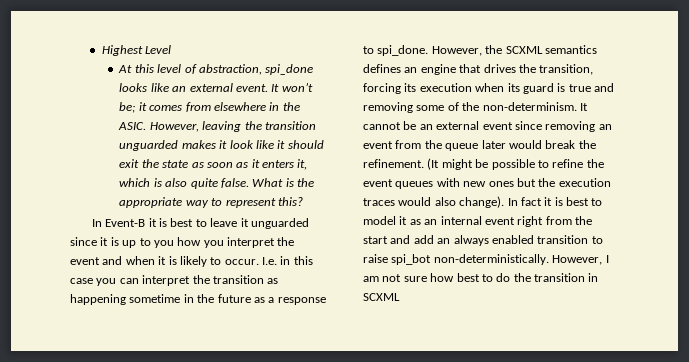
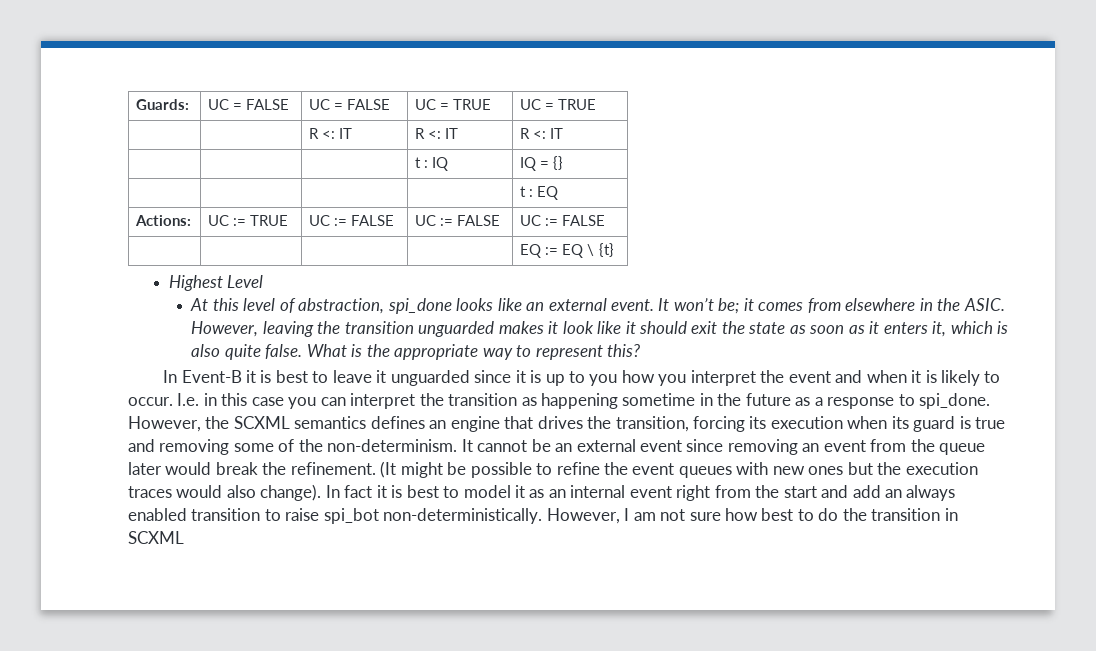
+ Guards: | UC = FALSE | UC = FALSE | UC = TRUE | UC = TRUE
+ | | R <: IT | R <: IT | R <: IT
+ | | | t : IQ | IQ = {}
+ | | | | t : EQ
+ Actions: | UC := TRUE | UC := FALSE | UC := FALSE | UC := FALSE
+ | | | | EQ := EQ \ {t}

